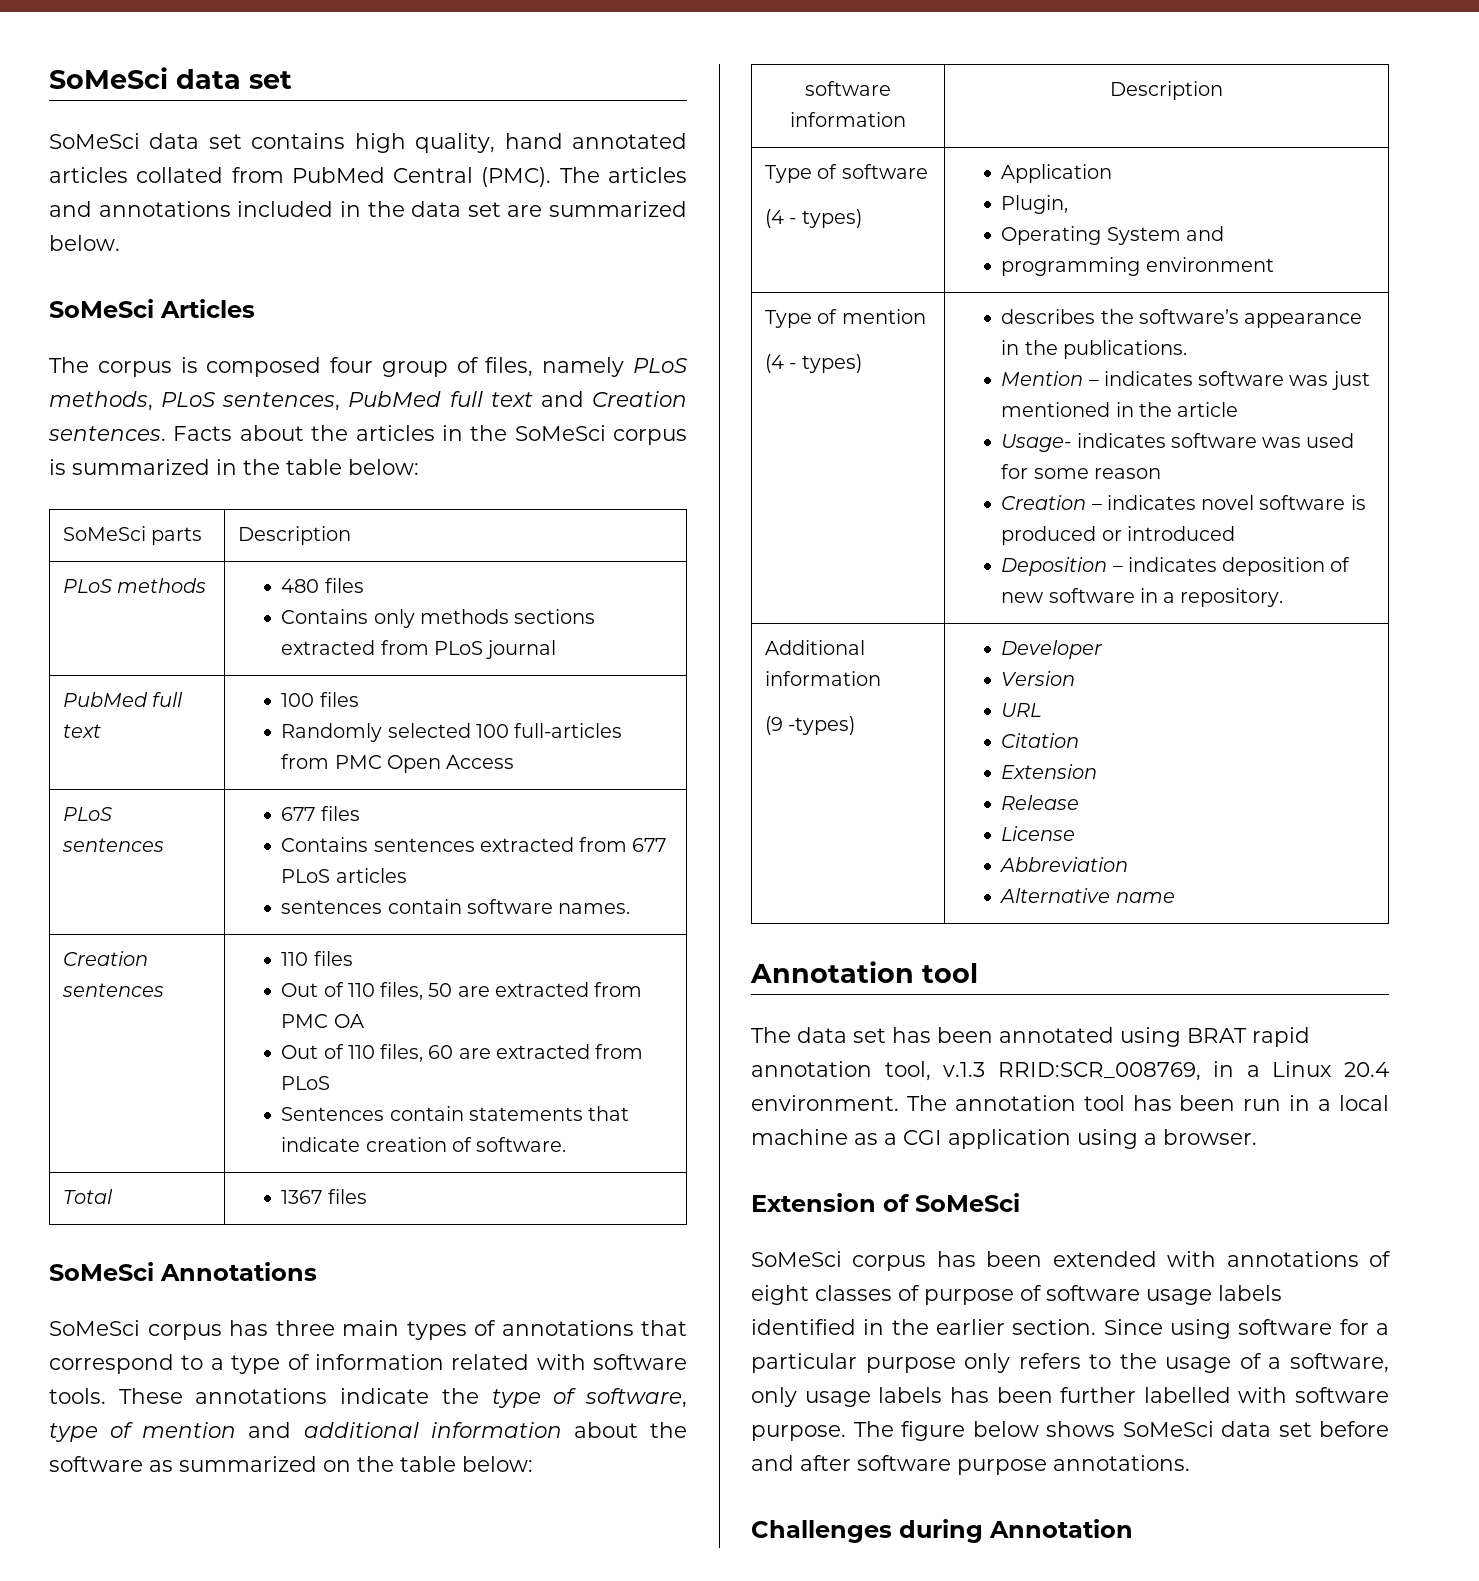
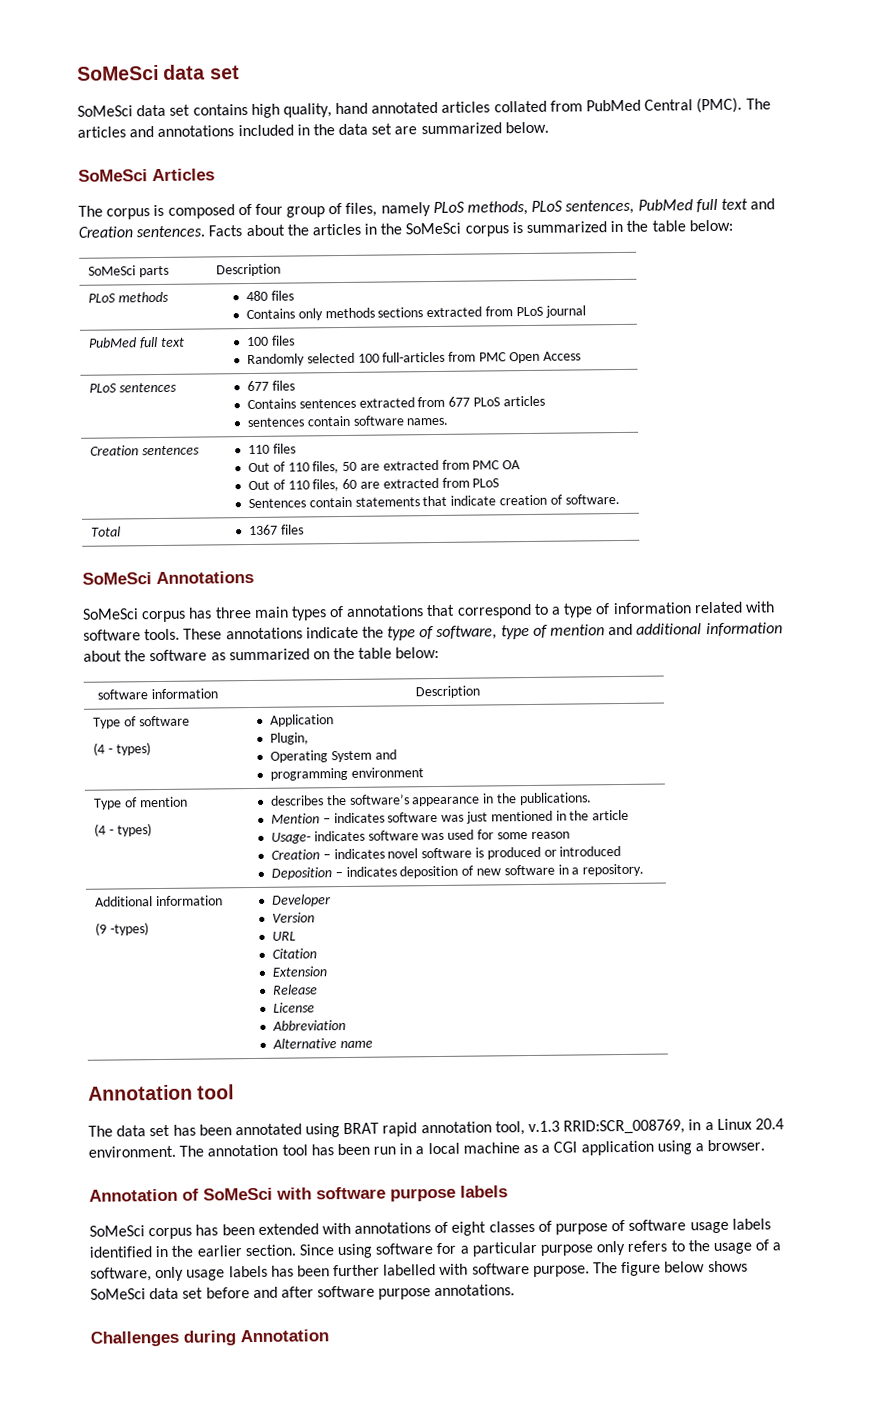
- The corpus is composed four group of files, namely PLoS methods, PLoS sentences, PubMed full text and Creation sentences.
+ The corpus is composed of four group of files, namely PLoS methods, PLoS sentences, PubMed full text and Creation sentences.
- Extension of SoMeSci
+ Annotation of SoMeSci with software purpose labels

